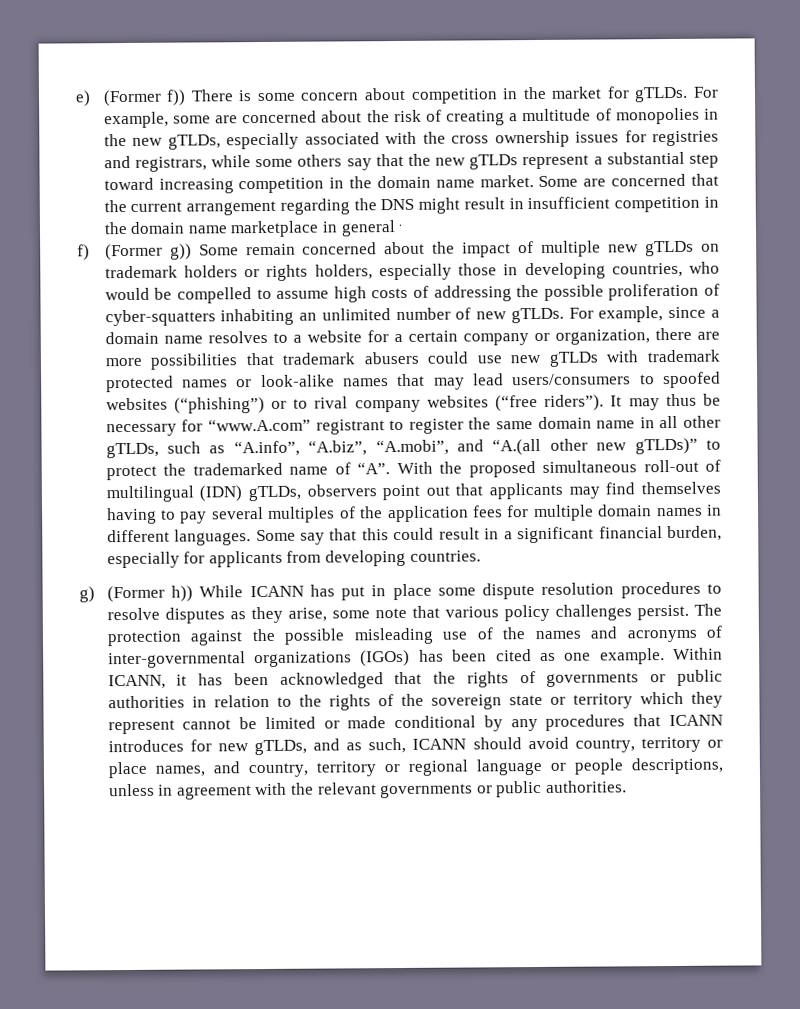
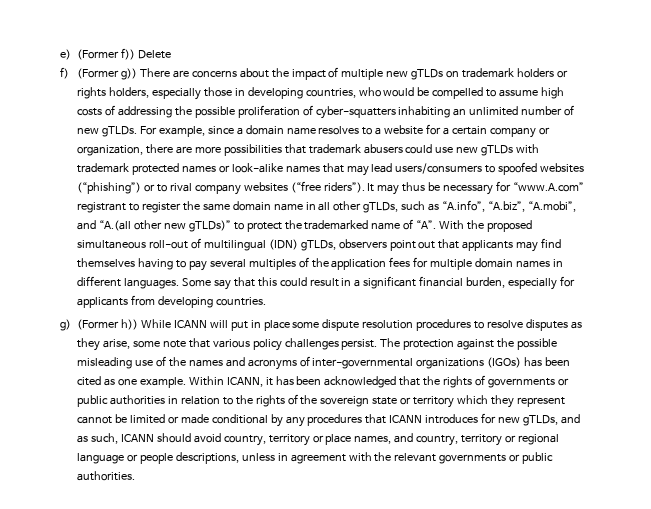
- e) (Former f)) There is some concern about competition in the market for gTLDs. For example, some are concerned about the risk of creating a multitude of monopolies in the new gTLDs, especially associated with the cross ownership issues for registries and registrars, while some others say that the new gTLDs represent a substantial step toward increasing competition in the domain name market. Some are concerned that the current arrangement regarding the DNS might result in insufficient competition in the domain name marketplace in general .
+ e) (Former f)) Delete
- f) (Former g)) Some remain concerned about the impact of multiple new gTLDs on trademark holders or rights holders, especially those in developing countries, who would be compelled to assume high costs of addressing the possible proliferation of cyber-squatters inhabiting an unlimited number of new gTLDs.
+ f) (Former g)) There are concerns about the impact of multiple new gTLDs on trademark holders or rights holders, especially those in developing countries, who would be compelled to assume high costs of addressing the possible proliferation of cyber-squatters inhabiting an unlimited number of new gTLDs.
- g) (Former h)) While ICANN has put in place some dispute resolution procedures to resolve disputes as they arise, some note that various policy challenges persist.
+ g) (Former h)) While ICANN will put in place some dispute resolution procedures to resolve disputes as they arise, some note that various policy challenges persist.

